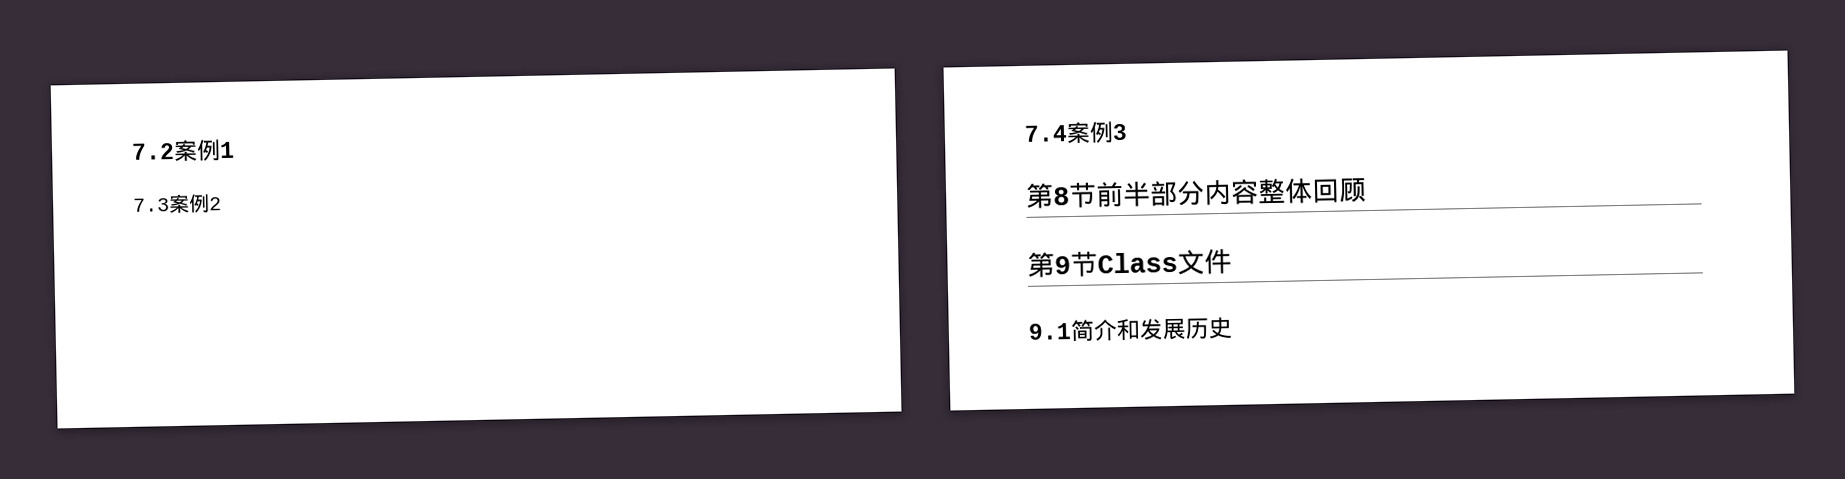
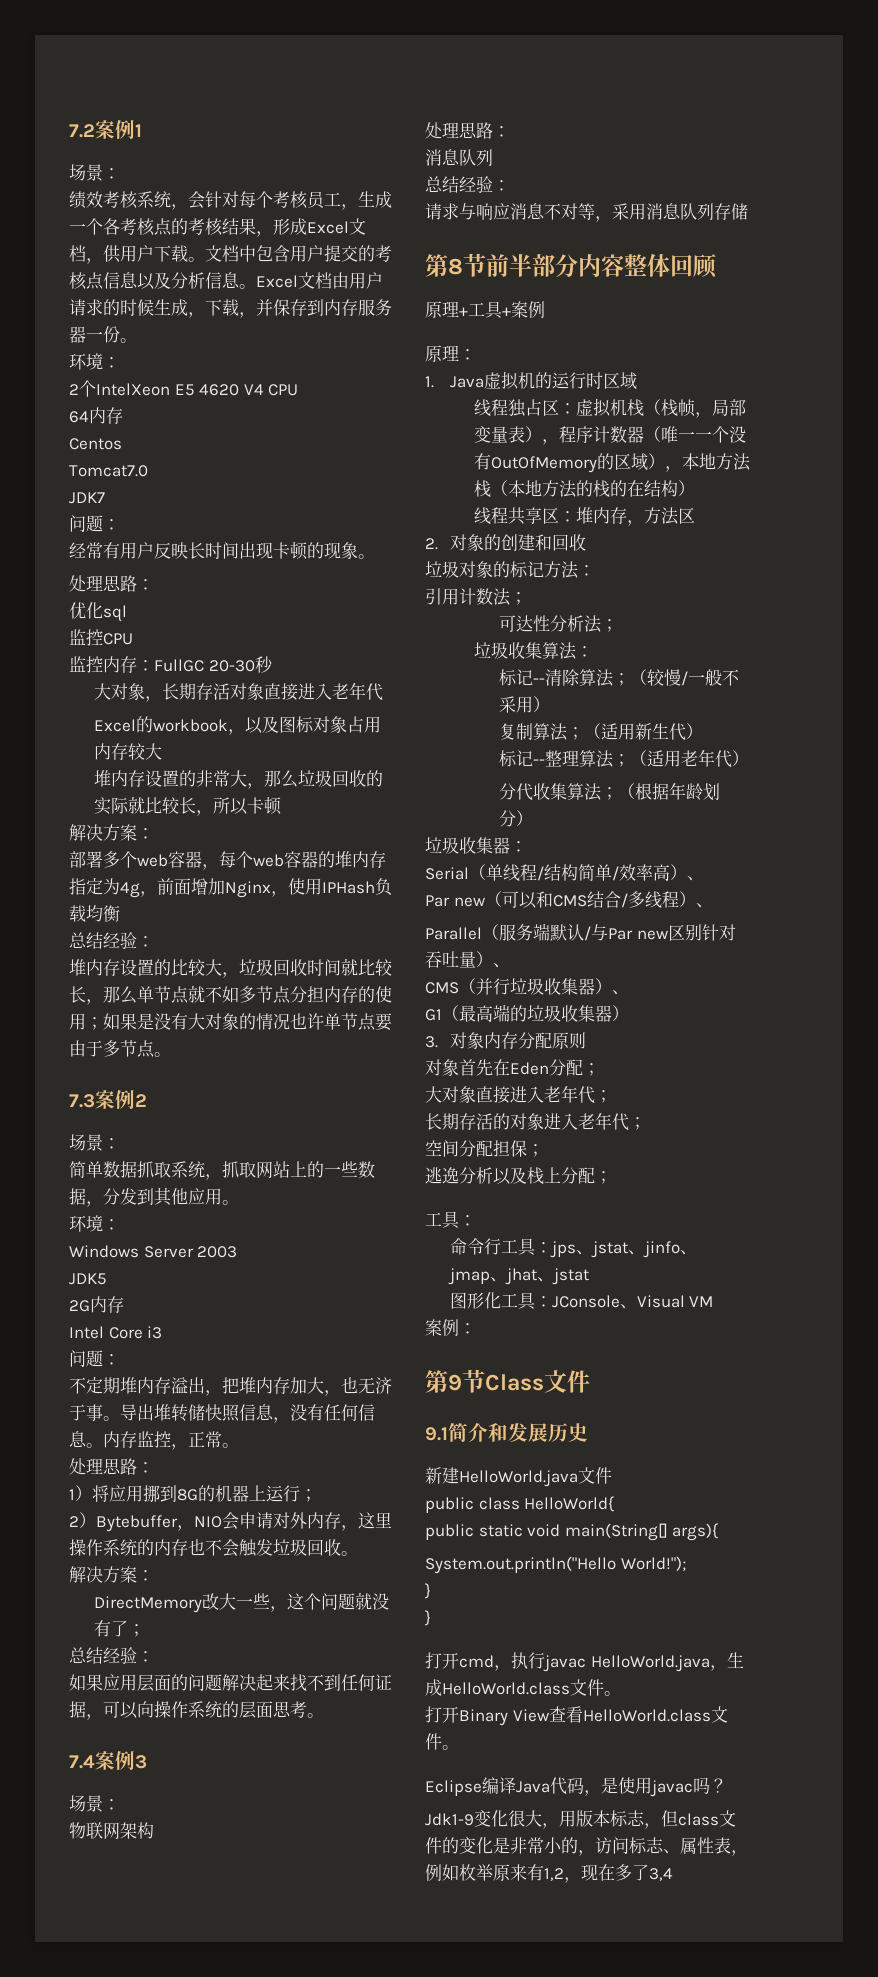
  7.2案例1
+ 场景：
+ 绩效考核系统，会针对每个考核员工，生成一个各考核点的考核结果，形成Excel文档，供用户下载。文档中包含用户提交的考核点信息以及分析信息。Excel文档由用户请求的时候生成，下载，并保存到内存服务器一份。
+ 环境：
+ 2个IntelXeon E5 4620 V4 CPU
+ 64内存
+ Centos
+ Tomcat7.0
+ JDK7
+ 问题：
+ 经常有用户反映长时间出现卡顿的现象。
+ 处理思路：
+ 优化sql
+ 监控CPU
+ 监控内存：FullGC 20-30秒
+ 大对象，长期存活对象直接进入老年代
+ Excel的workbook，以及图标对象占用内存较大
+ 堆内存设置的非常大，那么垃圾回收的实际就比较长，所以卡顿
+ 解决方案：
+ 部署多个web容器，每个web容器的堆内存指定为4g，前面增加Nginx，使用IPHash负载均衡
+ 总结经验：
+ 堆内存设置的比较大，垃圾回收时间就比较长，那么单节点就不如多节点分担内存的使用；如果是没有大对象的情况也许单节点要由于多节点。
  7.3案例2
+ 场景：
+ 简单数据抓取系统，抓取网站上的一些数据，分发到其他应用。
+ 环境：
+ Windows Server 2003
+ JDK5
+ 2G内存
+ Intel Core i3
+ 问题：
+ 不定期堆内存溢出，把堆内存加大，也无济于事。导出堆转储快照信息，没有任何信息。内存监控，正常。
+ 处理思路：
+ 1）将应用挪到8G的机器上运行；
+ 2）Bytebuffer，NIO会申请对外内存，这里操作系统的内存也不会触发垃圾回收。
+ 解决方案：
+ DirectMemory改大一些，这个问题就没有了；
+ 总结经验：
+ 如果应用层面的问题解决起来找不到任何证据，可以向操作系统的层面思考。
  7.4案例3
+ 场景：
+ 物联网架构
+ 处理思路：
+ 消息队列
+ 总结经验：
+ 请求与响应消息不对等，采用消息队列存储
+ 原理+工具+案例
+ 原理：
+ 1. Java虚拟机的运行时区域
+ 线程独占区：虚拟机栈（栈帧，局部变量表），程序计数器（唯一一个没有OutOfMemory的区域），本地方法栈（本地方法的栈的在结构）
+ 线程共享区：堆内存，方法区
+ 2.对象的创建和回收
+ 垃圾对象的标记方法：
+ 引用计数法；
+ 可达性分析法；
+ 垃圾收集算法：
+ 标记--清除算法；（较慢/一般不采用）
+ 复制算法；（适用新生代）
+ 标记--整理算法；（适用老年代）
+ 分代收集算法；（根据年龄划分）
+ 垃圾收集器：
+ Serial（单线程/结构简单/效率高）、
+ Par new（可以和CMS结合/多线程）、
+ Parallel（服务端默认/与Par new区别针对吞吐量）、
+ CMS（并行垃圾收集器）、
+ G1（最高端的垃圾收集器）
+ 3.对象内存分配原则
+ 对象首先在Eden分配；
+ 大对象直接进入老年代；
+ 长期存活的对象进入老年代；
+ 空间分配担保；
+ 逃逸分析以及栈上分配；
+ 工具：
+ 命令行工具：jps、jstat、jinfo、jmap、jhat、jstat
+ 图形化工具：JConsole、Visual VM
+ 案例：
+ 新建HelloWorld.java文件
+ public class HelloWorld{
+ public static void main(String[] args){
+ System.out.println("Hello World!");
+ }
+ }
+ 打开cmd，执行javac HelloWorld.java，生成HelloWorld.class文件。
+ 打开Binary View查看HelloWorld.class文件。
+ Eclipse编译Java代码，是使用javac吗？
+ Jdk1-9变化很大，用版本标志，但class文件的变化是非常小的，访问标志、属性表，例如枚举原来有1,2，现在多了3,4

